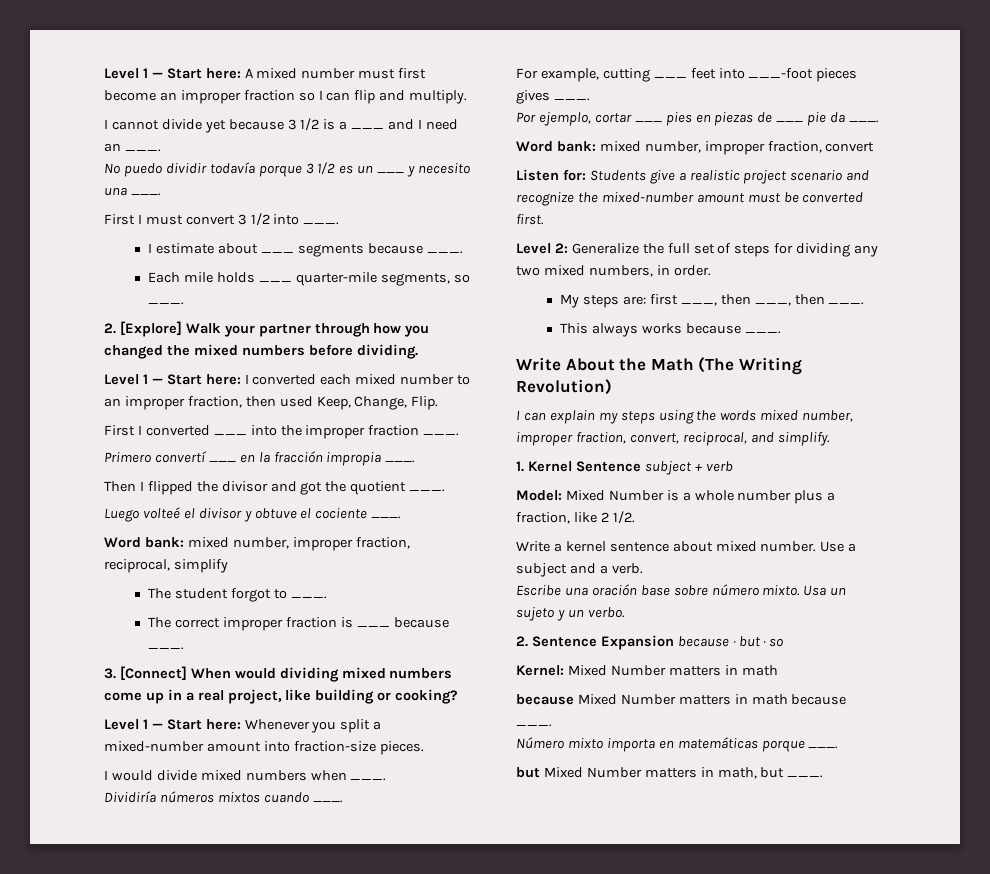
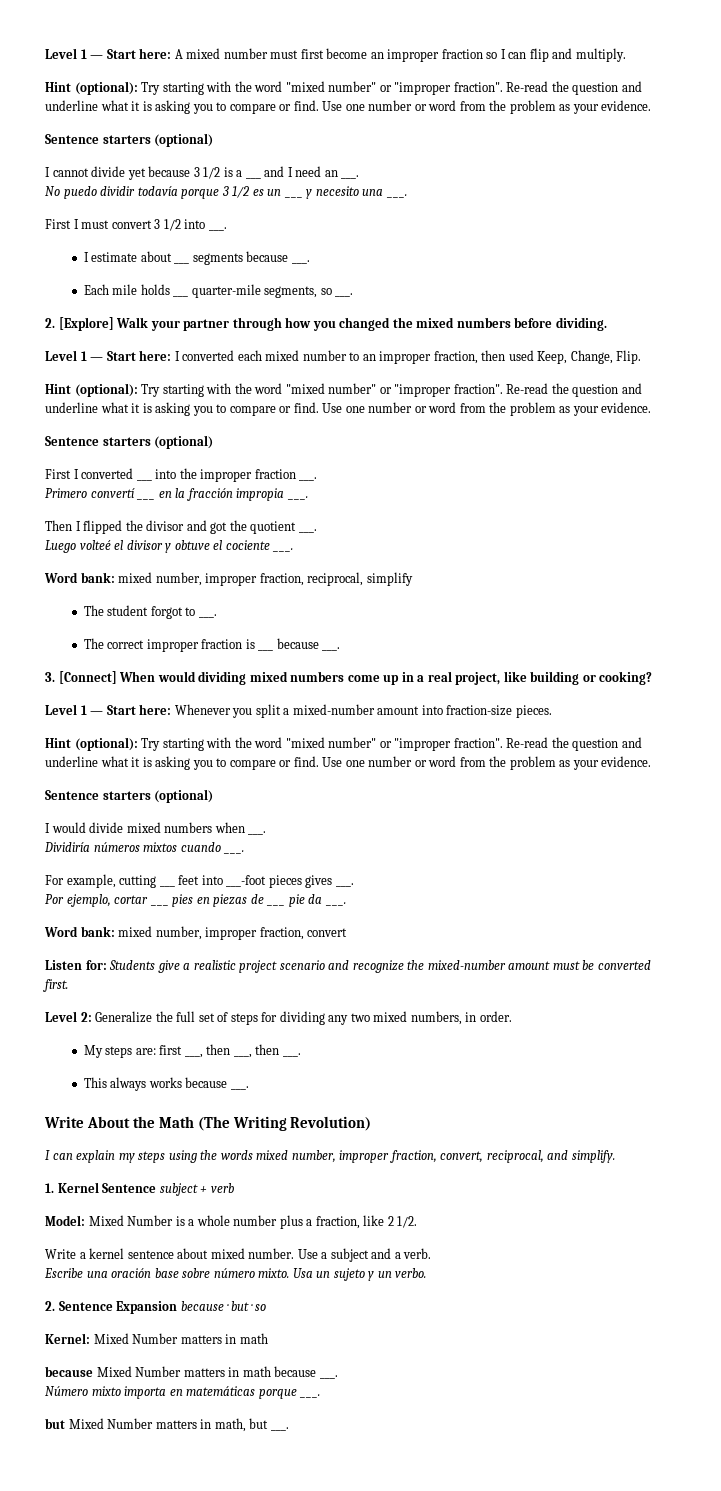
  Level 1 — Start here: A mixed number must first become an improper fraction so I can flip and multiply.
+ Hint (optional): Try starting with the word "mixed number" or "improper fraction". Re-read the question and underline what it is asking you to compare or find. Use one number or word from the problem as your evidence.
+ Sentence starters (optional)
  Level 1 — Start here: I converted each mixed number to an improper fraction, then used Keep, Change, Flip.
+ Hint (optional): Try starting with the word "mixed number" or "improper fraction". Re-read the question and underline what it is asking you to compare or find. Use one number or word from the problem as your evidence.
+ Sentence starters (optional)
  Level 1 — Start here: Whenever you split a mixed-number amount into fraction-size pieces.
+ Hint (optional): Try starting with the word "mixed number" or "improper fraction". Re-read the question and underline what it is asking you to compare or find. Use one number or word from the problem as your evidence.
+ Sentence starters (optional)

